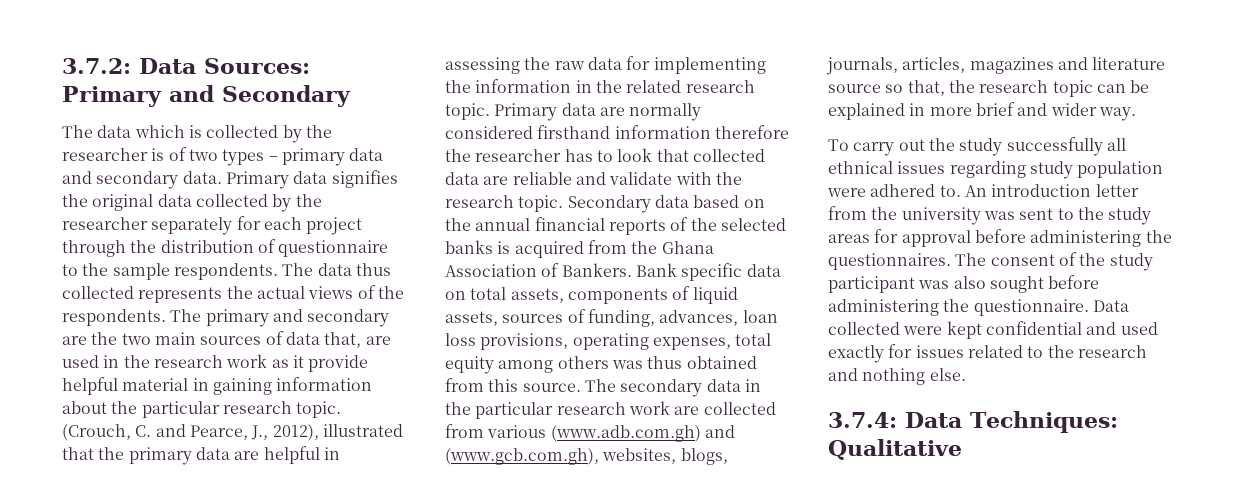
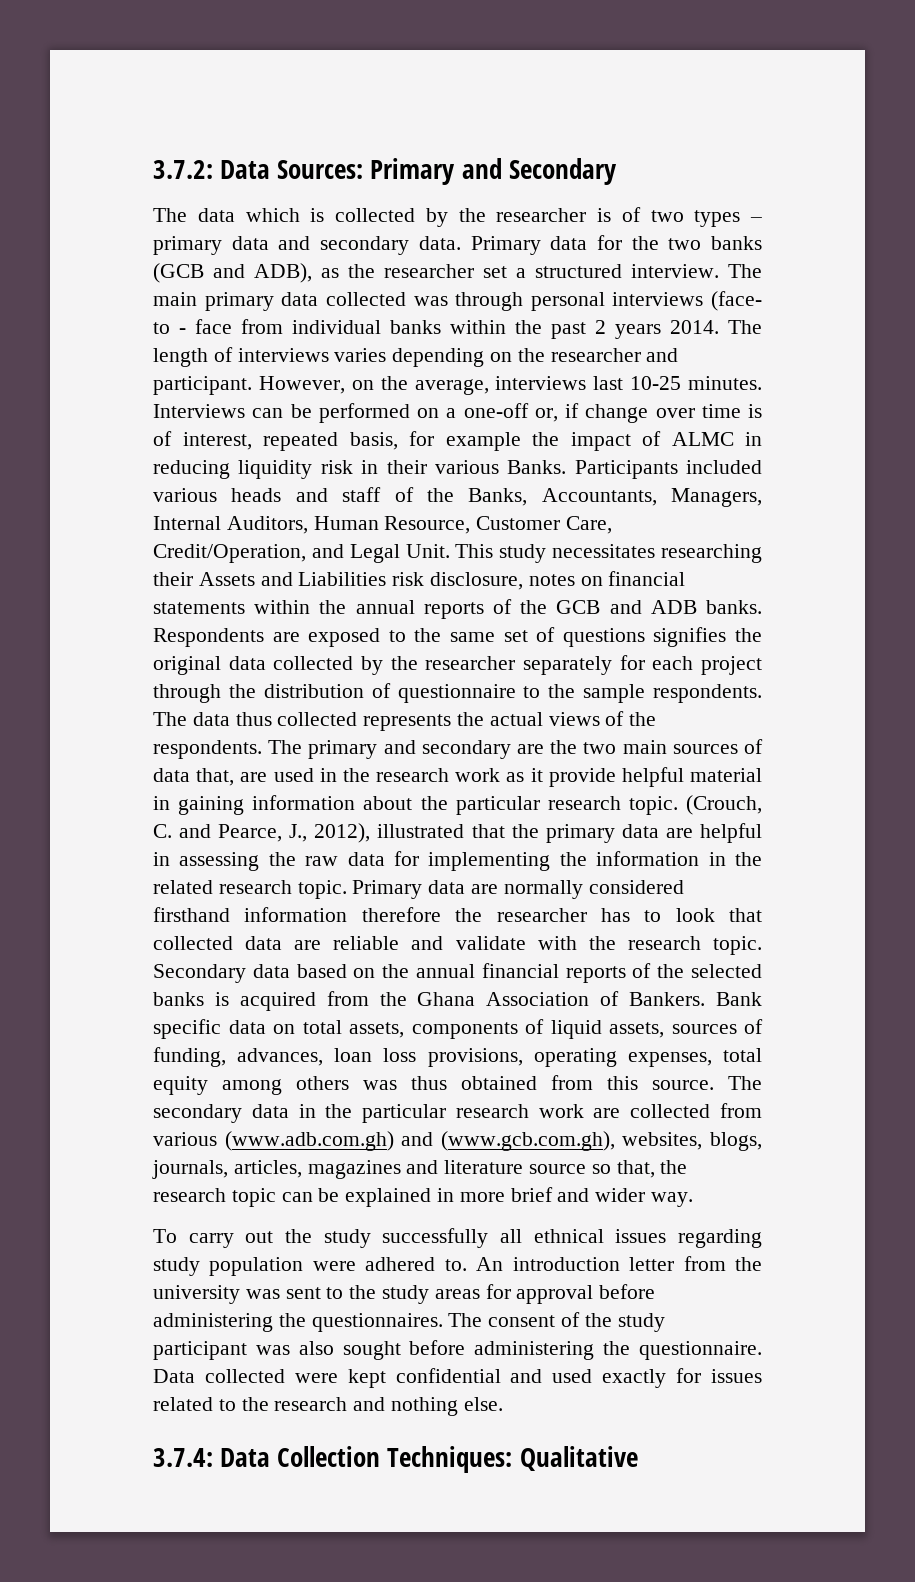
- Primary data signifies the original data collected by the researcher separately for each project through the distribution of questionnaire to the sample respondents.
+ Primary data for the two banks (GCB and ADB), as the researcher set a structured interview. The main primary data collected was through personal interviews (face- to - face from individual banks within the past 2 years 2014. The length of interviews varies depending on the researcher and participant. However, on the average, interviews last 10-25 minutes. Interviews can be performed on a one-off or, if change over time is of interest, repeated basis, for example the impact of ALMC in reducing liquidity risk in their various Banks. Participants included various heads and staff of the Banks, Accountants, Managers, Internal Auditors, Human Resource, Customer Care, Credit/Operation, and Legal Unit. This study necessitates researching their Assets and Liabilities risk disclosure, notes on financial statements within the annual reports of the GCB and ADB banks. Respondents are exposed to the same set of questions signifies the original data collected by the researcher separately for each project through the distribution of questionnaire to the sample respondents.
- 3.7.4: Data Techniques: Qualitative
+ 3.7.4: Data Collection Techniques: Qualitative

